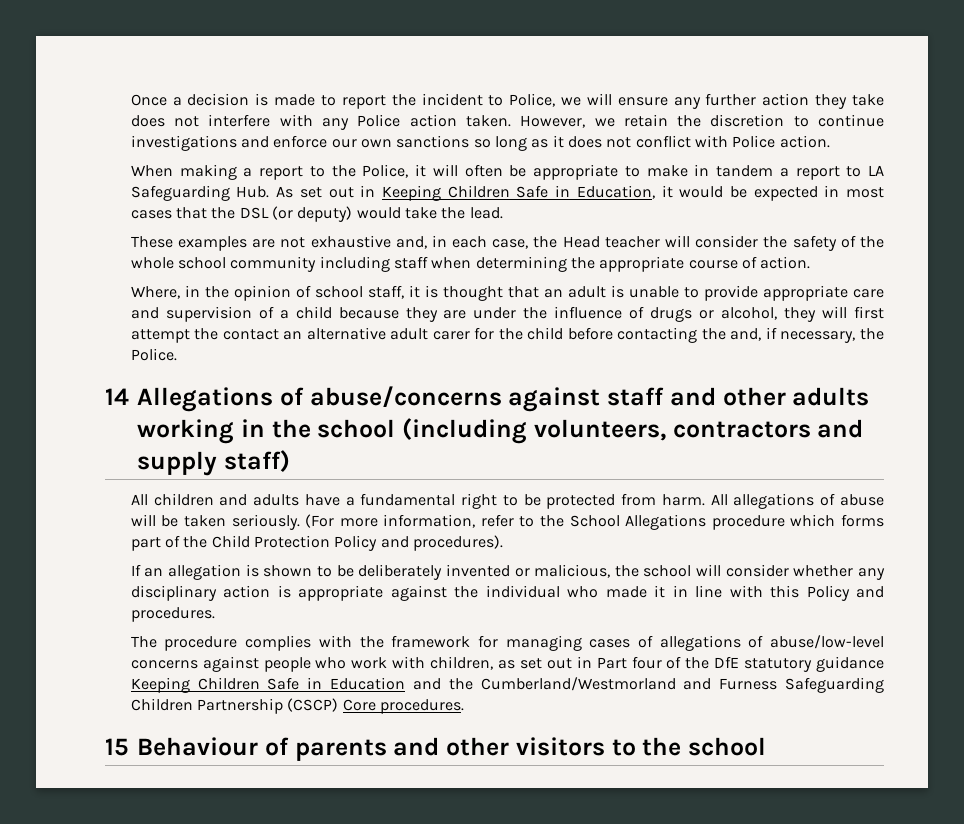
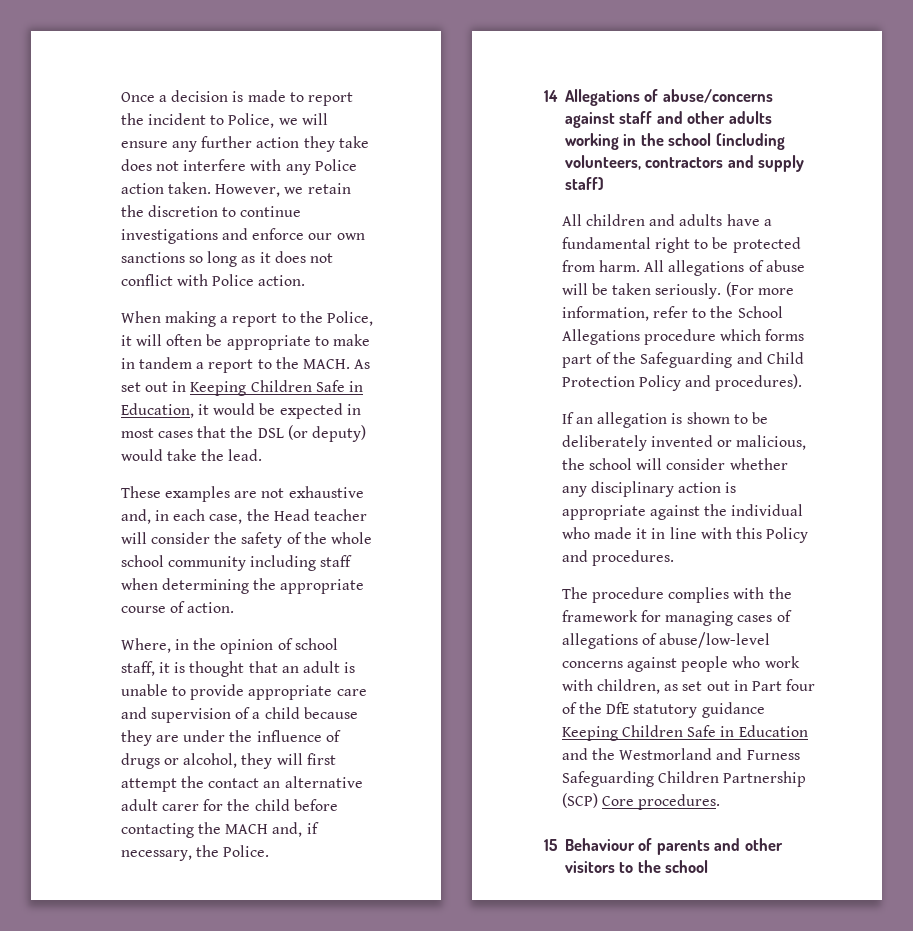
- When making a report to the Police, it will often be appropriate to make in tandem a report to LA Safeguarding Hub. As set out in Keeping Children Safe in Education, it would be expected in most cases that the DSL (or deputy) would take the lead.
+ When making a report to the Police, it will often be appropriate to make in tandem a report to the MACH. As set out in Keeping Children Safe in Education, it would be expected in most cases that the DSL (or deputy) would take the lead.
- Where, in the opinion of school staff, it is thought that an adult is unable to provide appropriate care and supervision of a child because they are under the influence of drugs or alcohol, they will first attempt the contact an alternative adult carer for the child before contacting the and, if necessary, the Police.
+ Where, in the opinion of school staff, it is thought that an adult is unable to provide appropriate care and supervision of a child because they are under the influence of drugs or alcohol, they will first attempt the contact an alternative adult carer for the child before contacting the MACH and, if necessary, the Police.
- (For more information, refer to the School Allegations procedure which forms part of the Child Protection Policy and procedures).
+ (For more information, refer to the School Allegations procedure which forms part of the Safeguarding and Child Protection Policy and procedures).
- The procedure complies with the framework for managing cases of allegations of abuse/low-level concerns against people who work with children, as set out in Part four of the DfE statutory guidance Keeping Children Safe in Education and the Cumberland/Westmorland and Furness Safeguarding Children Partnership (CSCP) Core procedures.
+ The procedure complies with the framework for managing cases of allegations of abuse/low-level concerns against people who work with children, as set out in Part four of the DfE statutory guidance Keeping Children Safe in Education and the Westmorland and Furness Safeguarding Children Partnership (SCP) Core procedures.

